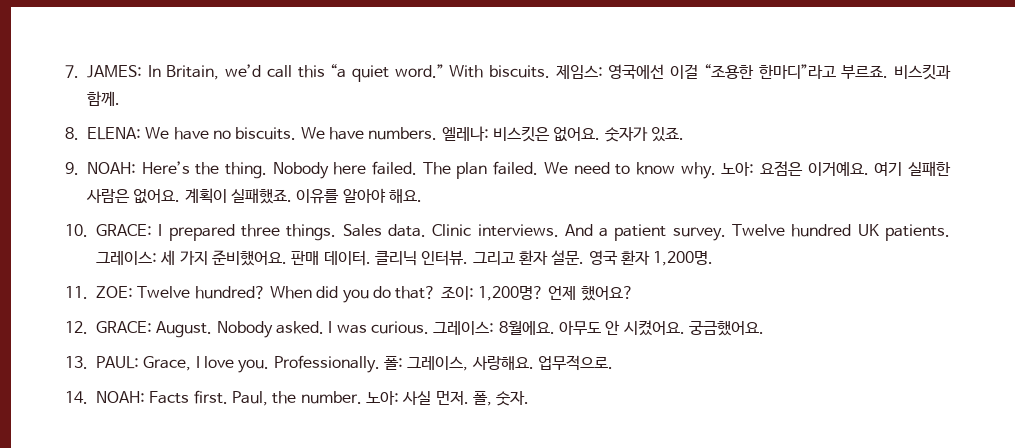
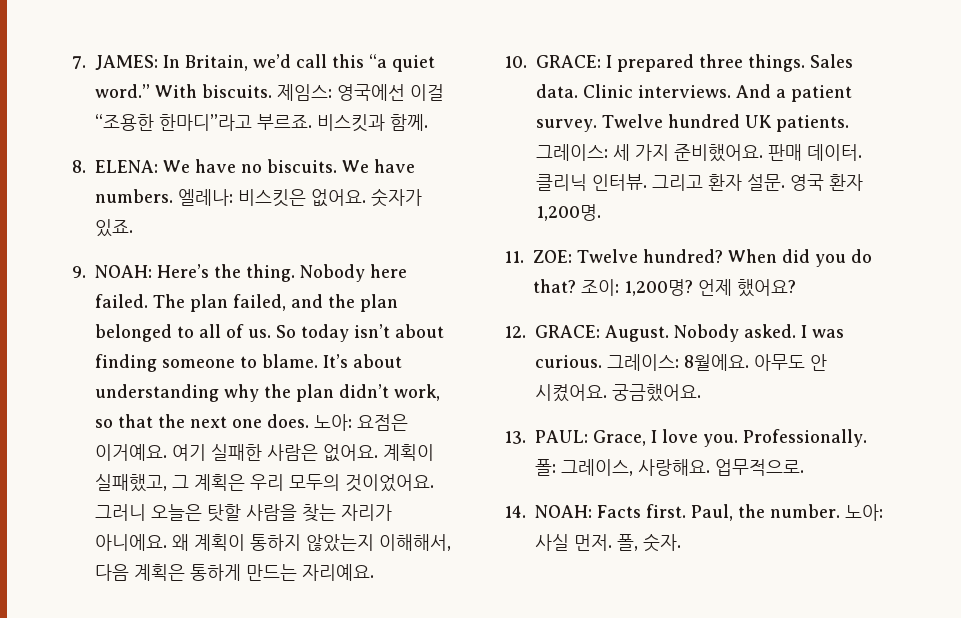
- The plan failed. We need to know why.
+ The plan failed, and the plan belonged to all of us. So today isn’t about finding someone to blame. It’s about understanding why the plan didn’t work, so that the next one does.
- 계획이 실패했죠. 이유를 알아야 해요.
+ 계획이 실패했고, 그 계획은 우리 모두의 것이었어요. 그러니 오늘은 탓할 사람을 찾는 자리가 아니에요. 왜 계획이 통하지 않았는지 이해해서, 다음 계획은 통하게 만드는 자리예요.

